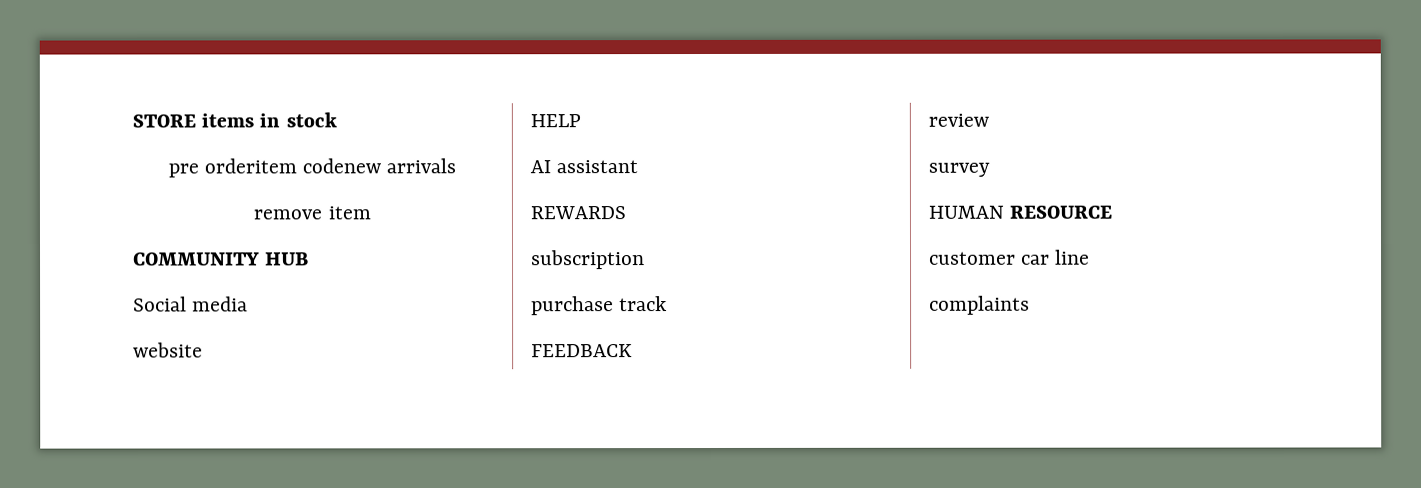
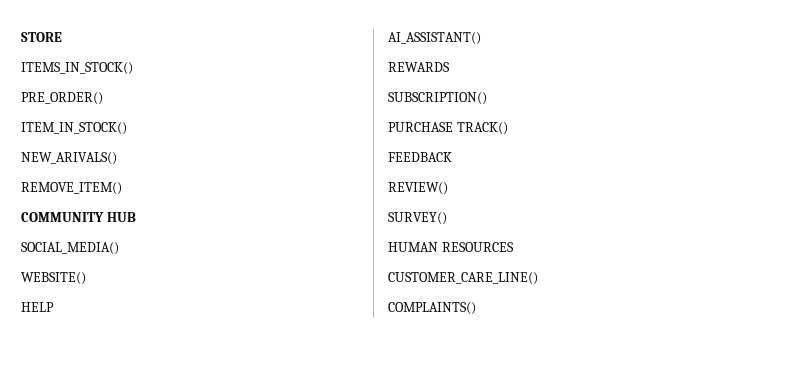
- STORE items in stock
- pre orderitem codenew arrivals
- remove item
+ STORE
+ ITEMS_IN_STOCK()
+ PRE_ORDER()
+ ITEM_IN_STOCK()
+ NEW_ARIVALS()
+ REMOVE_ITEM()
- Social media
- website
+ SOCIAL_MEDIA()
+ WEBSITE()
- AI assistant
+ AI_ASSISTANT()
- subscription
- purchase track
+ SUBSCRIPTION()
+ PURCHASE TRACK()
- review
- survey
+ REVIEW()
+ SURVEY()
- HUMAN RESOURCE
- customer car line
- complaints
+ HUMAN RESOURCES
+ CUSTOMER_CARE_LINE()
+ COMPLAINTS()

